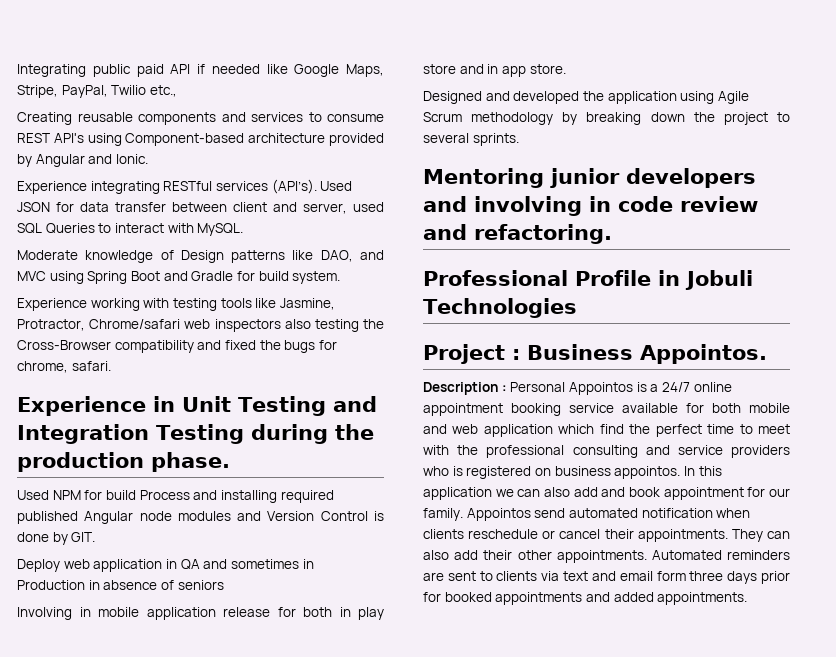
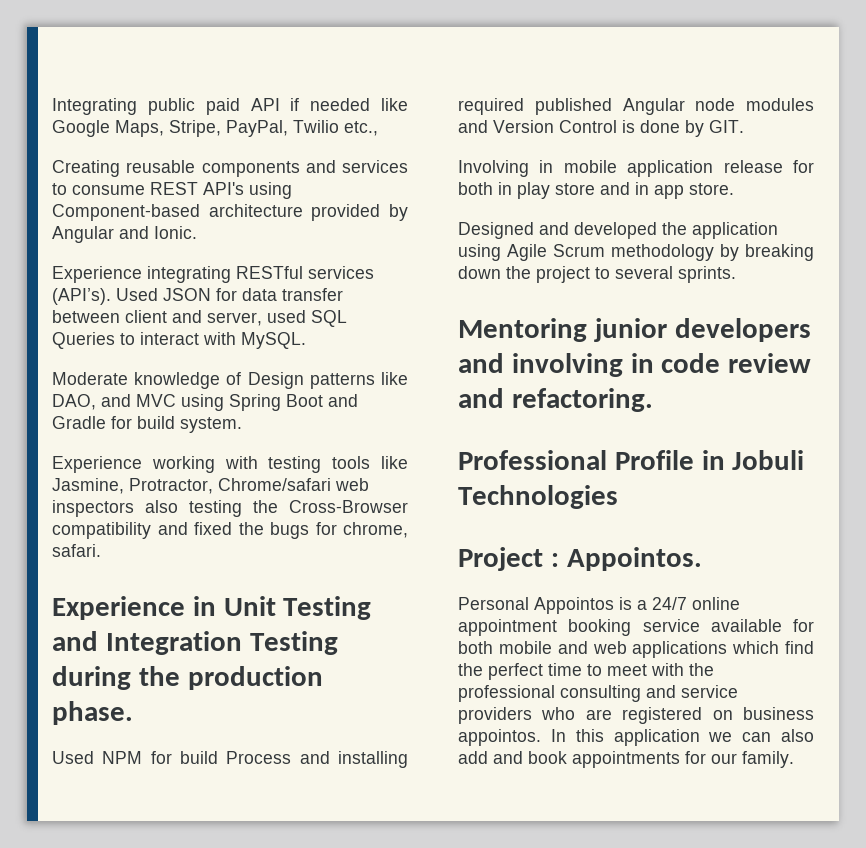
- Deploy web application in QA and sometimes in Production in absence of seniors
- Project : Business Appointos.
+ Project : Appointos.
- Description : Personal Appointos is a 24/7 online appointment booking service available for both mobile and web application which find the perfect time to meet with the professional consulting and service providers who is registered on business appointos.
+ Personal Appointos is a 24/7 online appointment booking service available for both mobile and web applications which find the perfect time to meet with the professional consulting and service providers who are registered on business appointos.
- In this application we can also add and book appointment for our family. Appointos send automated notification when clients reschedule or cancel their appointments. They can also add their other appointments. Automated reminders are sent to clients via text and email form three days prior for booked appointments and added appointments.
+ In this application we can also add and book appointments for our family.

